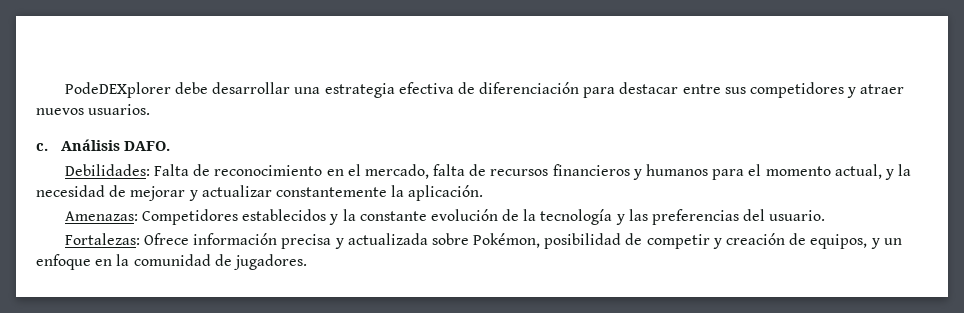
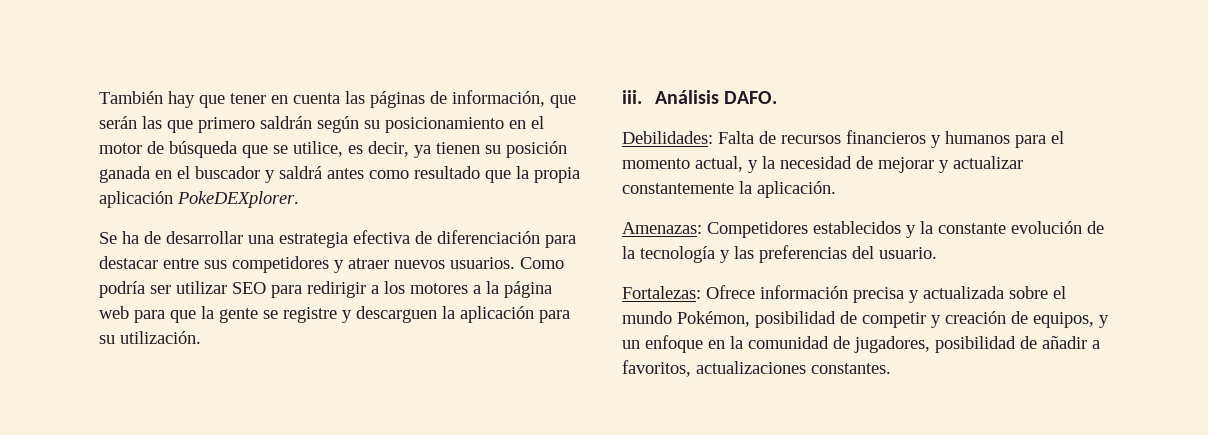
- PodeDEXplorer debe desarrollar una estrategia efectiva de diferenciación para destacar entre sus competidores y atraer nuevos usuarios.
- c.
+ También hay que tener en cuenta las páginas de información, que serán las que primero saldrán según su posicionamiento en el motor de búsqueda que se utilice, es decir, ya tienen su posición ganada en el buscador y saldrá antes como resultado que la propia aplicación PokeDEXplorer.
+ Se ha de desarrollar una estrategia efectiva de diferenciación para destacar entre sus competidores y atraer nuevos usuarios. Como podría ser utilizar SEO para redirigir a los motores a la página web para que la gente se registre y descarguen la aplicación para su utilización.
+ iii.
- Debilidades: Falta de reconocimiento en el mercado, falta de recursos financieros y humanos para el momento actual, y la necesidad de mejorar y actualizar constantemente la aplicación.
+ Debilidades: Falta de recursos financieros y humanos para el momento actual, y la necesidad de mejorar y actualizar constantemente la aplicación.
- Fortalezas: Ofrece información precisa y actualizada sobre Pokémon, posibilidad de competir y creación de equipos, y un enfoque en la comunidad de jugadores.
+ Fortalezas: Ofrece información precisa y actualizada sobre el mundo Pokémon, posibilidad de competir y creación de equipos, y un enfoque en la comunidad de jugadores, posibilidad de añadir a favoritos, actualizaciones constantes.

